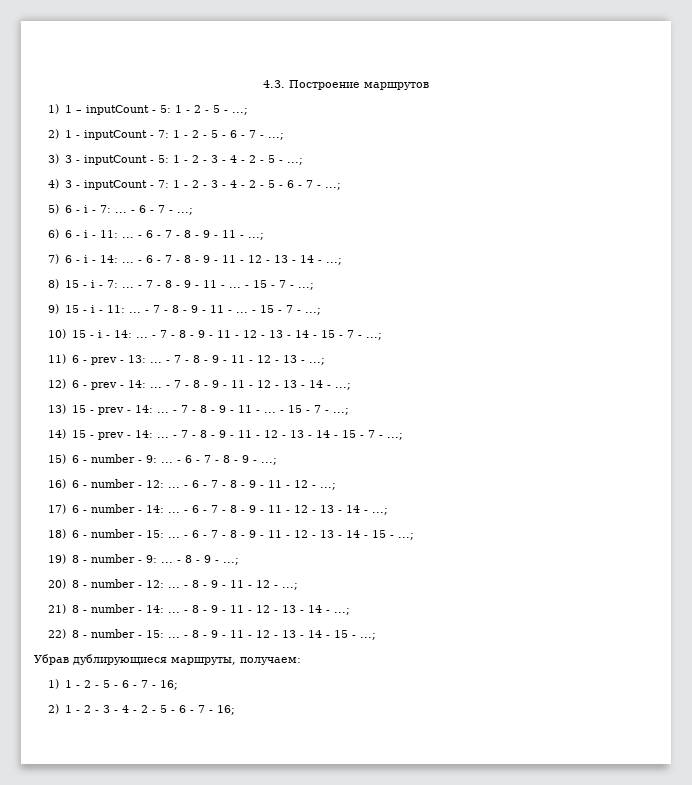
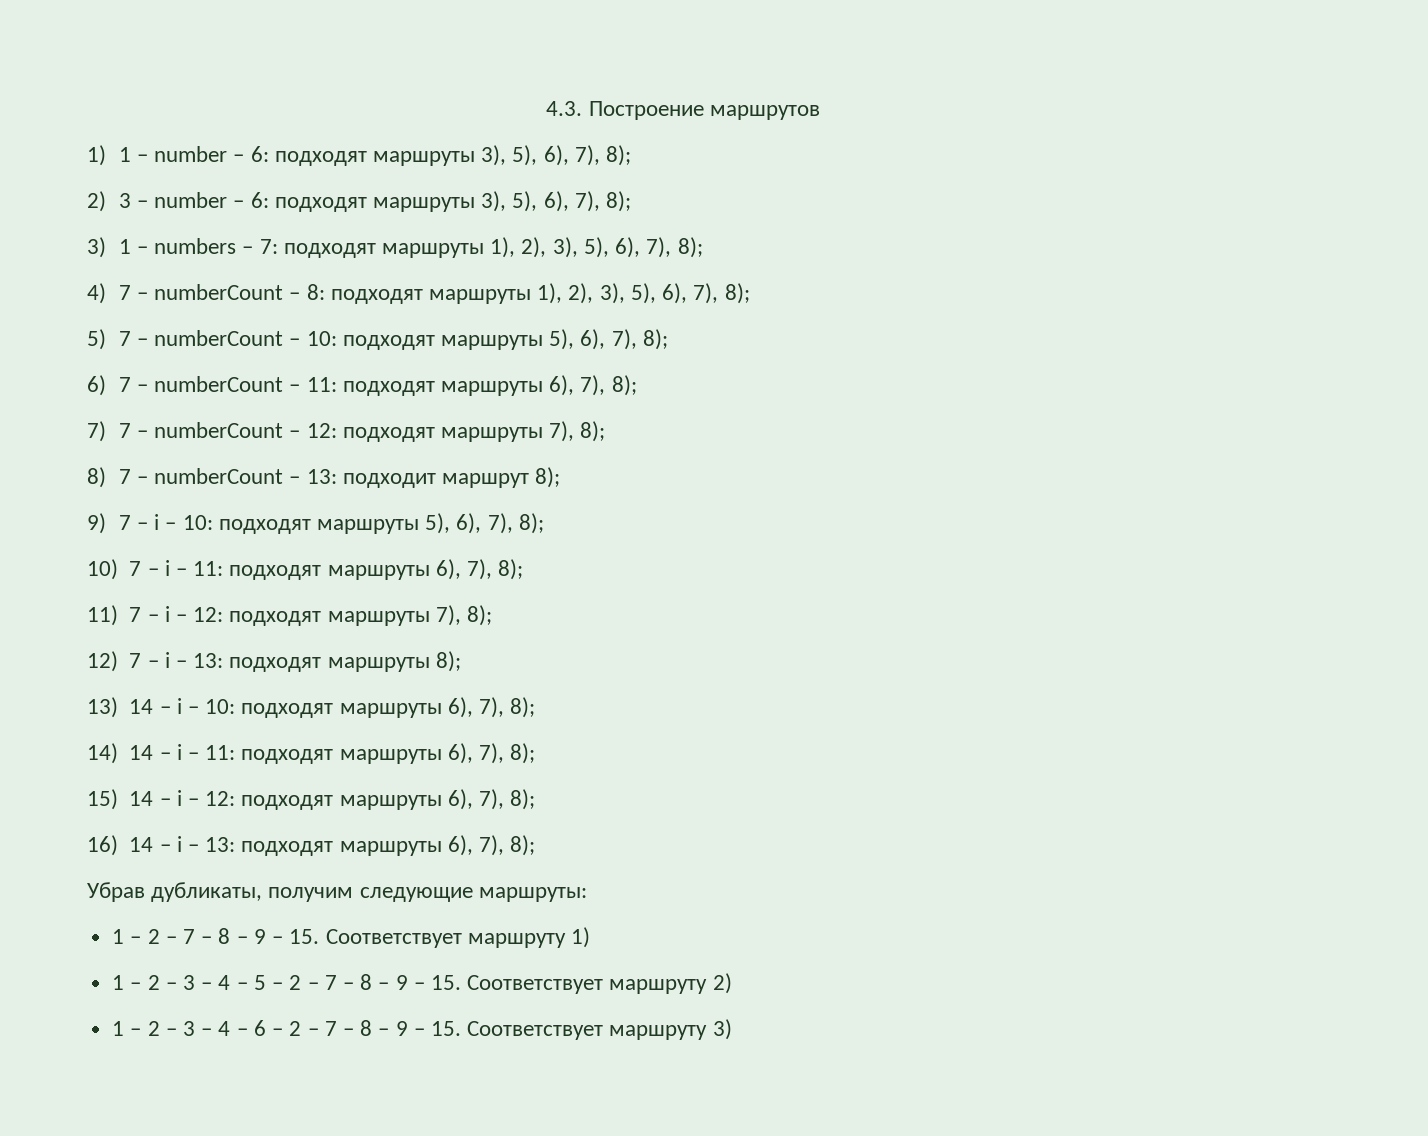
- 1) 1 – inputCount - 5: 1 - 2 - 5 - ...;
- 2) 1 - inputCount - 7: 1 - 2 - 5 - 6 - 7 - ...;
- 3) 3 - inputCount - 5: 1 - 2 - 3 - 4 - 2 - 5 - ...;
- 4) 3 - inputCount - 7: 1 - 2 - 3 - 4 - 2 - 5 - 6 - 7 - ...;
- 5) 6 - i - 7: ... - 6 - 7 - ...;
- 6) 6 - i - 11: ... - 6 - 7 - 8 - 9 - 11 - ...;
- 7) 6 - i - 14: ... - 6 - 7 - 8 - 9 - 11 - 12 - 13 - 14 - ...;
- 8) 15 - i - 7: ... - 7 - 8 - 9 - 11 - ... - 15 - 7 - ...;
- 9) 15 - i - 11: ... - 7 - 8 - 9 - 11 - ... - 15 - 7 - ...;
- 10) 15 - i - 14: ... - 7 - 8 - 9 - 11 - 12 - 13 - 14 - 15 - 7 - ...;
- 11) 6 - prev - 13: ... - 7 - 8 - 9 - 11 - 12 - 13 - ...;
- 12) 6 - prev - 14: ... - 7 - 8 - 9 - 11 - 12 - 13 - 14 - ...;
- 13) 15 - prev - 14: ... - 7 - 8 - 9 - 11 - ... - 15 - 7 - ...;
- 14) 15 - prev - 14: ... - 7 - 8 - 9 - 11 - 12 - 13 - 14 - 15 - 7 - ...;
- 15) 6 - number - 9: ... - 6 - 7 - 8 - 9 - ...;
- 16) 6 - number - 12: ... - 6 - 7 - 8 - 9 - 11 - 12 - ...;
- 17) 6 - number - 14: ... - 6 - 7 - 8 - 9 - 11 - 12 - 13 - 14 - ...;
- 18) 6 - number - 15: ... - 6 - 7 - 8 - 9 - 11 - 12 - 13 - 14 - 15 - ...;
- 19) 8 - number - 9: ... - 8 - 9 - ...;
- 20) 8 - number - 12: ... - 8 - 9 - 11 - 12 - ...;
- 21) 8 - number - 14: ... - 8 - 9 - 11 - 12 - 13 - 14 - ...;
- 22) 8 - number - 15: ... - 8 - 9 - 11 - 12 - 13 - 14 - 15 - ...;
- Убрав дублирующиеся маршруты, получаем:
- 1) 1 - 2 - 5 - 6 - 7 - 16;
- 2) 1 - 2 - 3 - 4 - 2 - 5 - 6 - 7 - 16;
+ 1) 1 – number – 6: подходят маршруты 3), 5), 6), 7), 8);
+ 2) 3 – number – 6: подходят маршруты 3), 5), 6), 7), 8);
+ 3) 1 – numbers – 7: подходят маршруты 1), 2), 3), 5), 6), 7), 8);
+ 4) 7 – numberCount – 8: подходят маршруты 1), 2), 3), 5), 6), 7), 8);
+ 5) 7 – numberCount – 10: подходят маршруты 5), 6), 7), 8);
+ 6) 7 – numberCount – 11: подходят маршруты 6), 7), 8);
+ 7) 7 – numberCount – 12: подходят маршруты 7), 8);
+ 8) 7 – numberCount – 13: подходит маршрут 8);
+ 9) 7 – i – 10: подходят маршруты 5), 6), 7), 8);
+ 10) 7 – i – 11: подходят маршруты 6), 7), 8);
+ 11) 7 – i – 12: подходят маршруты 7), 8);
+ 12) 7 – i – 13: подходят маршруты 8);
+ 13) 14 – i – 10: подходят маршруты 6), 7), 8);
+ 14) 14 – i – 11: подходят маршруты 6), 7), 8);
+ 15) 14 – i – 12: подходят маршруты 6), 7), 8);
+ 16) 14 – i – 13: подходят маршруты 6), 7), 8);
+ Убрав дубликаты, получим следующие маршруты:
+ 1 – 2 – 7 – 8 – 9 – 15. Соответствует маршруту 1)
+ 1 – 2 – 3 – 4 – 5 – 2 – 7 – 8 – 9 – 15. Соответствует маршруту 2)
+ 1 – 2 – 3 – 4 – 6 – 2 – 7 – 8 – 9 – 15. Соответствует маршруту 3)

